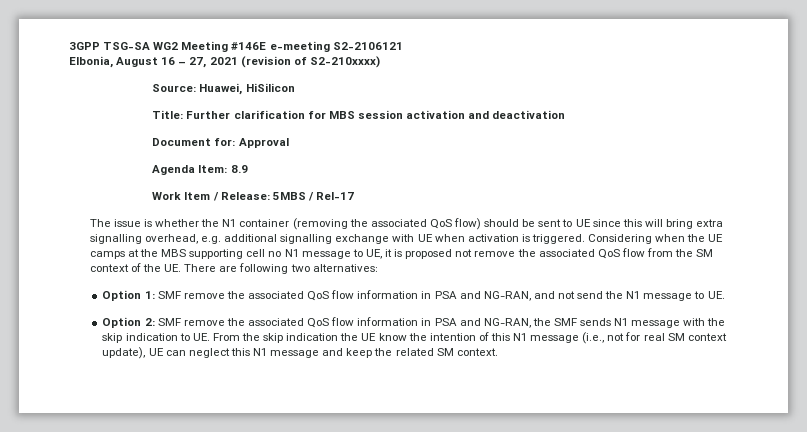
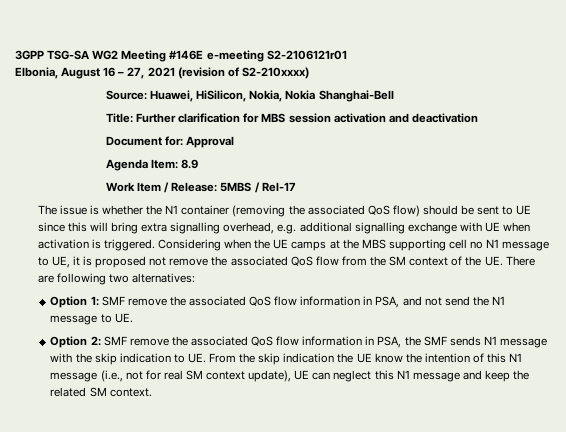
- 3GPP TSG-SA WG2 Meeting #146E e-meeting S2-2106121
+ 3GPP TSG-SA WG2 Meeting #146E e-meeting S2-2106121r01
- Source: Huawei, HiSilicon
+ Source: Huawei, HiSilicon, Nokia, Nokia Shanghai-Bell
- Option 1: SMF remove the associated QoS flow information in PSA and NG-RAN, and not send the N1 message to UE.
+ Option 1: SMF remove the associated QoS flow information in PSA, and not send the N1 message to UE.
- Option 2: SMF remove the associated QoS flow information in PSA and NG-RAN, the SMF sends N1 message with the skip indication to UE. From the skip indication the UE know the intention of this N1 message (i.e., not for real SM context update), UE can neglect this N1 message and keep the related SM context.
+ Option 2: SMF remove the associated QoS flow information in PSA, the SMF sends N1 message with the skip indication to UE. From the skip indication the UE know the intention of this N1 message (i.e., not for real SM context update), UE can neglect this N1 message and keep the related SM context.

